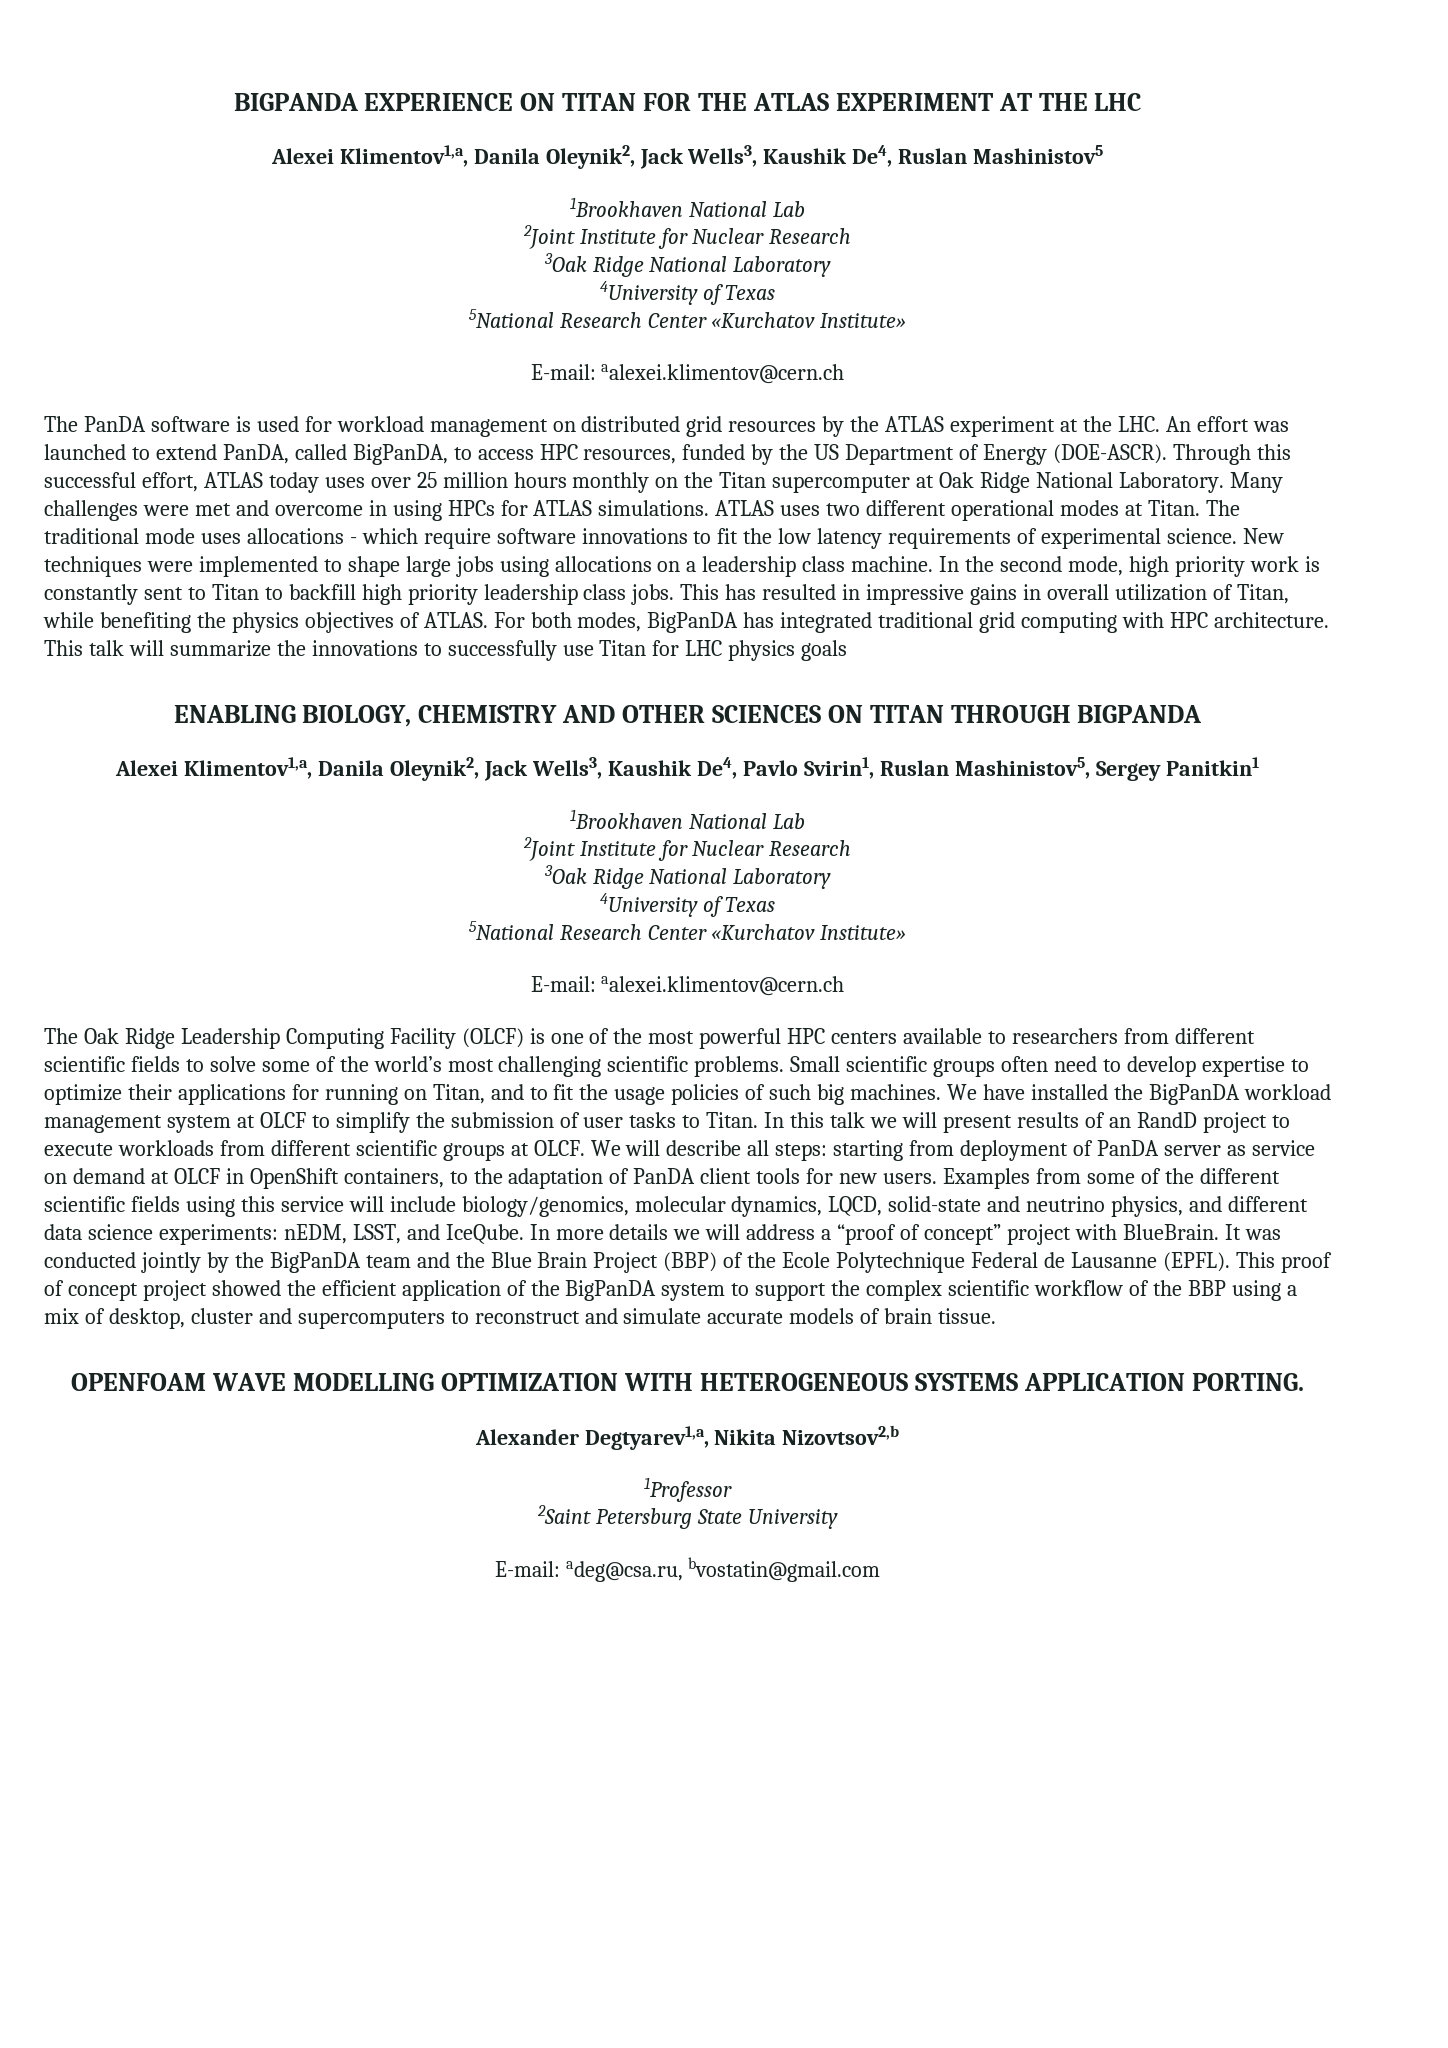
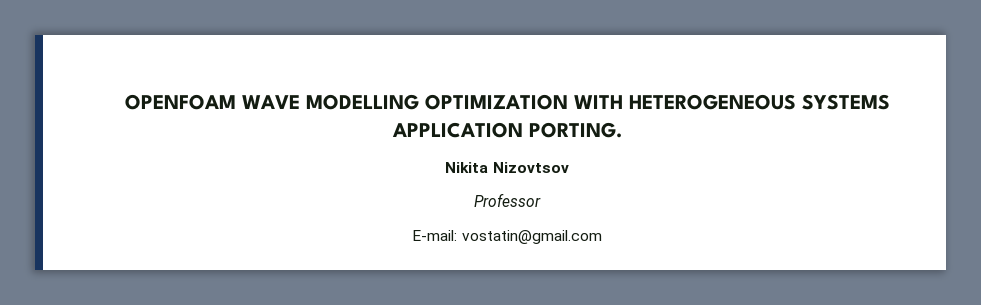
- BIGPANDA EXPERIENCE ON TITAN FOR THE ATLAS EXPERIMENT AT THE LHC
- Alexei Klimentov1,a, Danila Oleynik2, Jack Wells3, Kaushik De4, Ruslan Mashinistov5
- 1Brookhaven National Lab
- 2Joint Institute for Nuclear Research
- 3Oak Ridge National Laboratory
- 4University of Texas
- 5National Research Center «Kurchatov Institute»
- E-mail: aalexei.klimentov@cern.ch
- The PanDA software is used for workload management on distributed grid resources by the ATLAS experiment at the LHC. An effort was launched to extend PanDA, called BigPanDA, to access HPC resources, funded by the US Department of Energy (DOE-ASCR). Through this successful effort, ATLAS today uses over 25 million hours monthly on the Titan supercomputer at Oak Ridge National Laboratory. Many challenges were met and overcome in using HPCs for ATLAS simulations. ATLAS uses two different operational modes at Titan. The traditional mode uses allocations - which require software innovations to fit the low latency requirements of experimental science. New techniques were implemented to shape large jobs using allocations on a leadership class machine. In the second mode, high priority work is constantly sent to Titan to backfill high priority leadership class jobs. This has resulted in impressive gains in overall utilization of Titan, while benefiting the physics objectives of ATLAS. For both modes, BigPanDA has integrated traditional grid computing with HPC architecture. This talk will summarize the innovations to successfully use Titan for LHC physics goals
- ENABLING BIOLOGY, CHEMISTRY AND OTHER SCIENCES ON TITAN THROUGH BIGPANDA
- Alexei Klimentov1,a, Danila Oleynik2, Jack Wells3, Kaushik De4, Pavlo Svirin1, Ruslan Mashinistov5, Sergey Panitkin1
- 1Brookhaven National Lab
- 2Joint Institute for Nuclear Research
- 3Oak Ridge National Laboratory
- 4University of Texas
- 5National Research Center «Kurchatov Institute»
- E-mail: aalexei.klimentov@cern.ch
- The Oak Ridge Leadership Computing Facility (OLCF) is one of the most powerful HPC centers available to researchers from different scientific fields to solve some of the world’s most challenging scientific problems. Small scientific groups often need to develop expertise to optimize their applications for running on Titan, and to fit the usage policies of such big machines. We have installed the BigPanDA workload management system at OLCF to simplify the submission of user tasks to Titan. In this talk we will present results of an RandD project to execute workloads from different scientific groups at OLCF. We will describe all steps: starting from deployment of PanDA server as service on demand at OLCF in OpenShift containers, to the adaptation of PanDA client tools for new users. Examples from some of the different scientific fields using this service will include biology/genomics, molecular dynamics, LQCD, solid-state and neutrino physics, and different data science experiments: nEDM, LSST, and IceQube. In more details we will address a “proof of concept” project with BlueBrain. It was conducted jointly by the BigPanDA team and the Blue Brain Project (BBP) of the Ecole Polytechnique Federal de Lausanne (EPFL). This proof of concept project showed the efficient application of the BigPanDA system to support the complex scientific workflow of the BBP using a mix of desktop, cluster and supercomputers to reconstruct and simulate accurate models of brain tissue.
- Alexander Degtyarev1,a, Nikita Nizovtsov2,b
- 1Professor
- 2Saint Petersburg State University
- E-mail: adeg@csa.ru, bvostatin@gmail.com
+ Nikita Nizovtsov
+ Professor
+ E-mail: vostatin@gmail.com

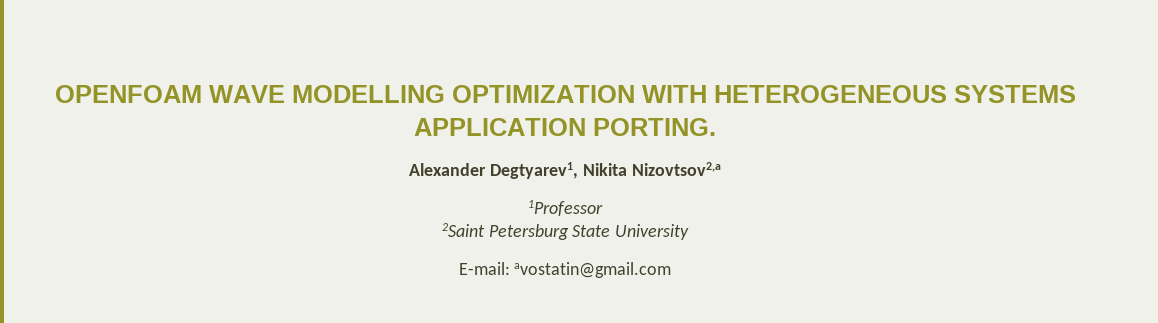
- Nikita Nizovtsov
- Professor
+ Alexander Degtyarev1, Nikita Nizovtsov2,a
+ 1Professor
+ 2Saint Petersburg State University
- E-mail: vostatin@gmail.com
+ E-mail: avostatin@gmail.com

